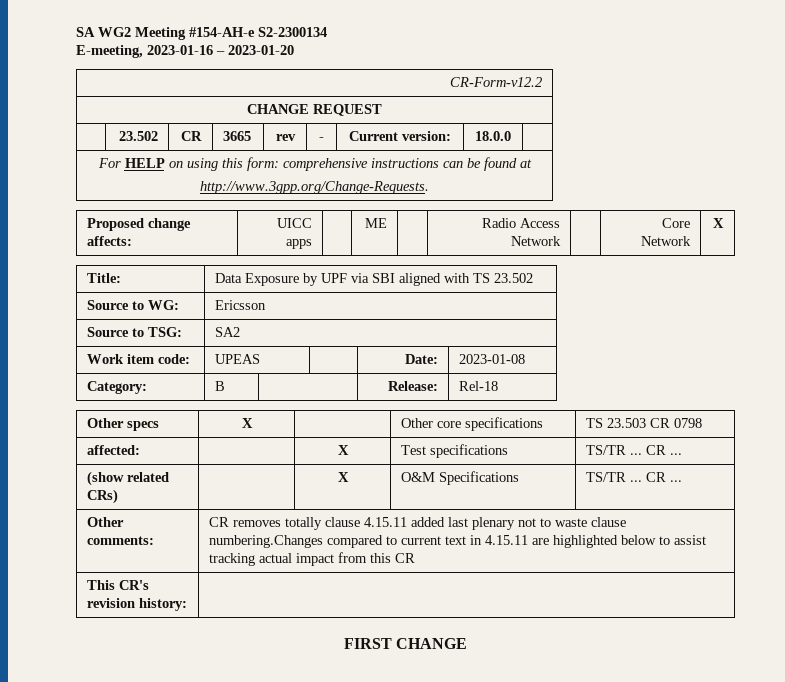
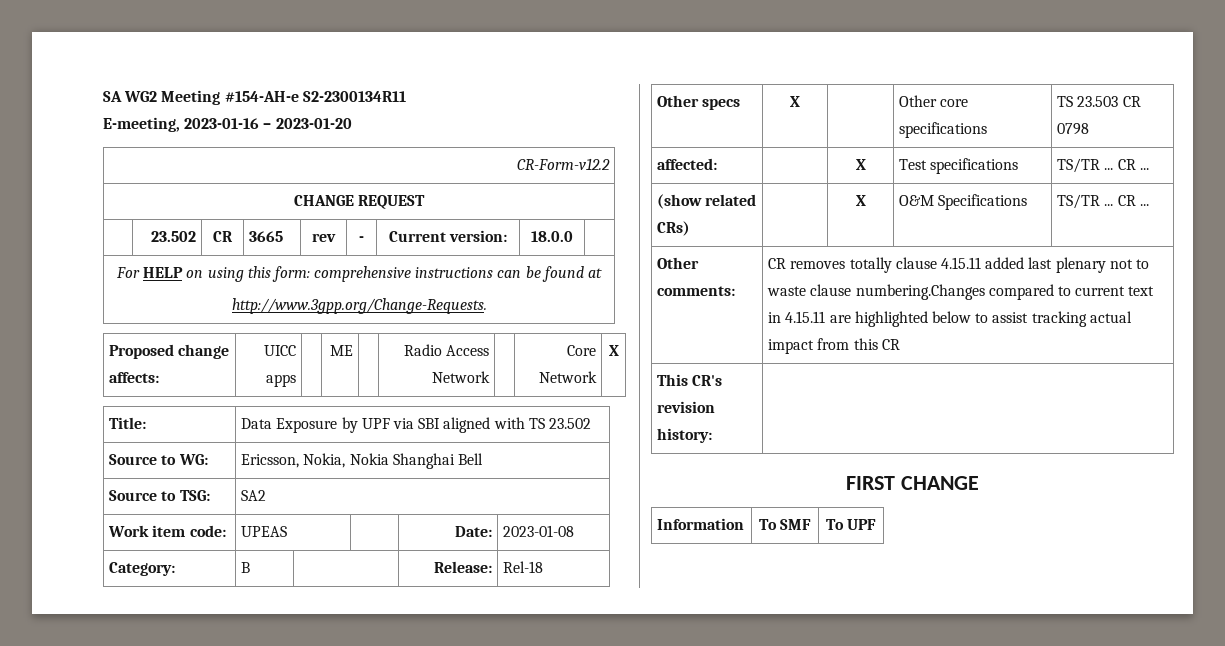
- SA WG2 Meeting #154-AH-e S2-2300134
+ SA WG2 Meeting #154-AH-e S2-2300134R11
- Source to WG: | Ericsson
+ Source to WG: | Ericsson, Nokia, Nokia Shanghai Bell
+ Information | To SMF | To UPF

